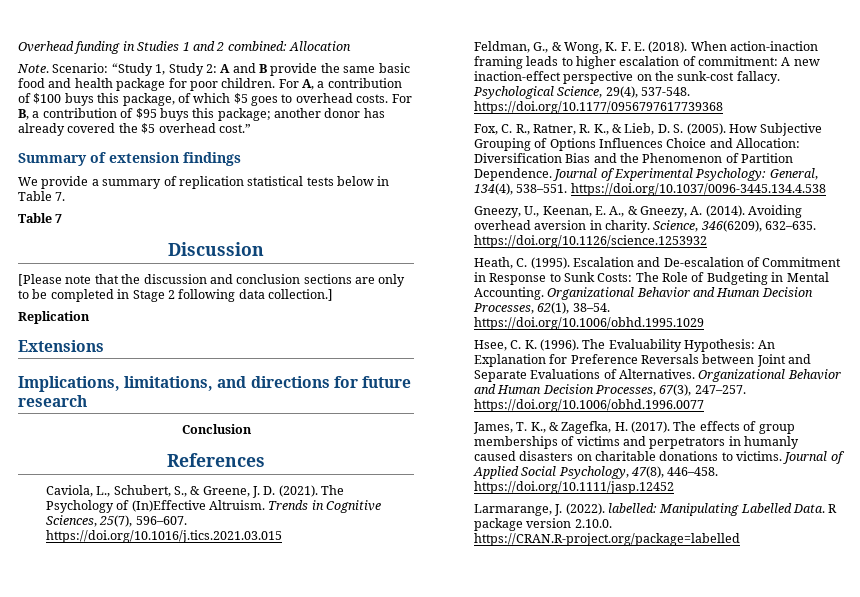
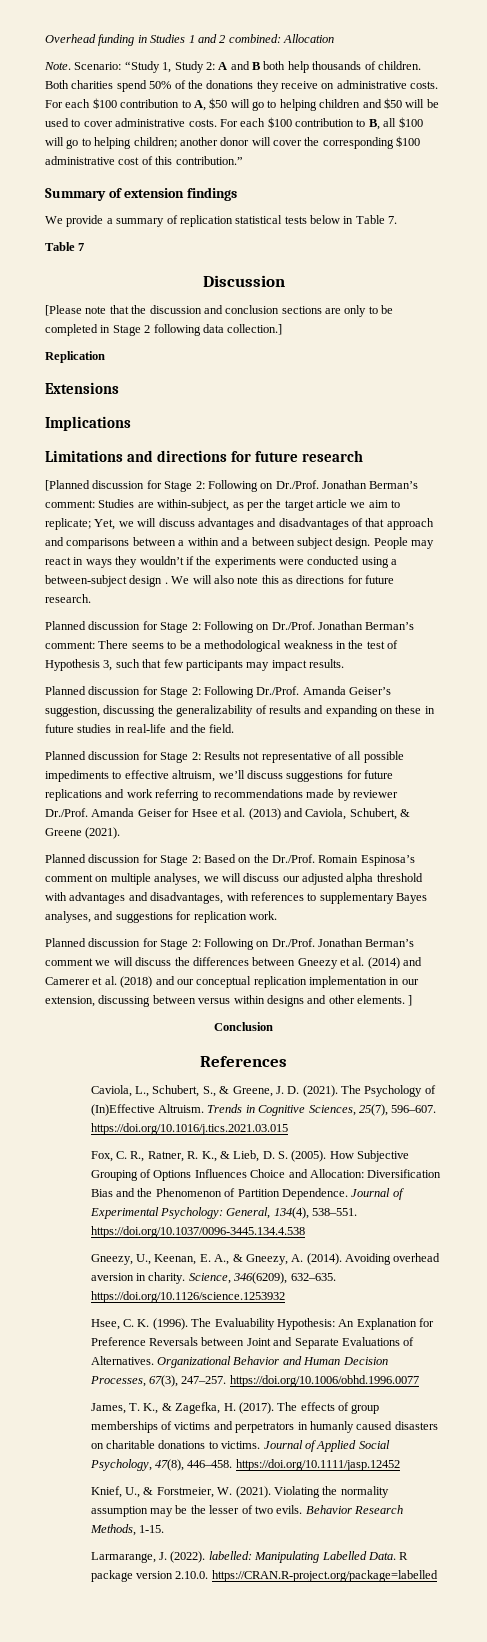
- Scenario: “Study 1, Study 2: A and B provide the same basic food and health package for poor children. For A, a contribution of $100 buys this package, of which $5 goes to overhead costs. For B, a contribution of $95 buys this package; another donor has already covered the $5 overhead cost.”
+ Scenario: “Study 1, Study 2: A and B both help thousands of children. Both charities spend 50% of the donations they receive on administrative costs. For each $100 contribution to A, $50 will go to helping children and $50 will be used to cover administrative costs. For each $100 contribution to B, all $100 will go to helping children; another donor will cover the corresponding $100 administrative cost of this contribution.”
- Implications, limitations, and directions for future research
+ Implications
+ Limitations and directions for future research
+ [Planned discussion for Stage 2: Following on Dr./Prof. Jonathan Berman’s comment: Studies are within-subject, as per the target article we aim to replicate; Yet, we will discuss advantages and disadvantages of that approach and comparisons between a within and a between subject design. People may react in ways they wouldn’t if the experiments were conducted using a between-subject design . We will also note this as directions for future research.
+ Planned discussion for Stage 2: Following on Dr./Prof. Jonathan Berman’s comment: There seems to be a methodological weakness in the test of Hypothesis 3, such that few participants may impact results.
+ Planned discussion for Stage 2: Following Dr./Prof. Amanda Geiser’s suggestion, discussing the generalizability of results and expanding on these in future studies in real-life and the field.
+ Planned discussion for Stage 2: Results not representative of all possible impediments to effective altruism, we’ll discuss suggestions for future replications and work referring to recommendations made by reviewer Dr./Prof. Amanda Geiser for Hsee et al. (2013) and Caviola, Schubert, & Greene (2021).
+ Planned discussion for Stage 2: Based on the Dr./Prof. Romain Espinosa’s comment on multiple analyses, we will discuss our adjusted alpha threshold with advantages and disadvantages, with references to supplementary Bayes analyses, and suggestions for replication work.
+ Planned discussion for Stage 2: Following on Dr./Prof. Jonathan Berman’s comment we will discuss the differences between Gneezy et al. (2014) and Camerer et al. (2018) and our conceptual replication implementation in our extension, discussing between versus within designs and other elements. ]
- Feldman, G., & Wong, K. F. E. (2018). When action-inaction framing leads to higher escalation of commitment: A new inaction-effect perspective on the sunk-cost fallacy. Psychological Science, 29(4), 537-548. https://doi.org/10.1177/0956797617739368
- Heath, C. (1995). Escalation and De-escalation of Commitment in Response to Sunk Costs: The Role of Budgeting in Mental Accounting. Organizational Behavior and Human Decision Processes, 62(1), 38–54. https://doi.org/10.1006/obhd.1995.1029
+ Knief, U., & Forstmeier, W. (2021). Violating the normality assumption may be the lesser of two evils. Behavior Research Methods, 1-15.

